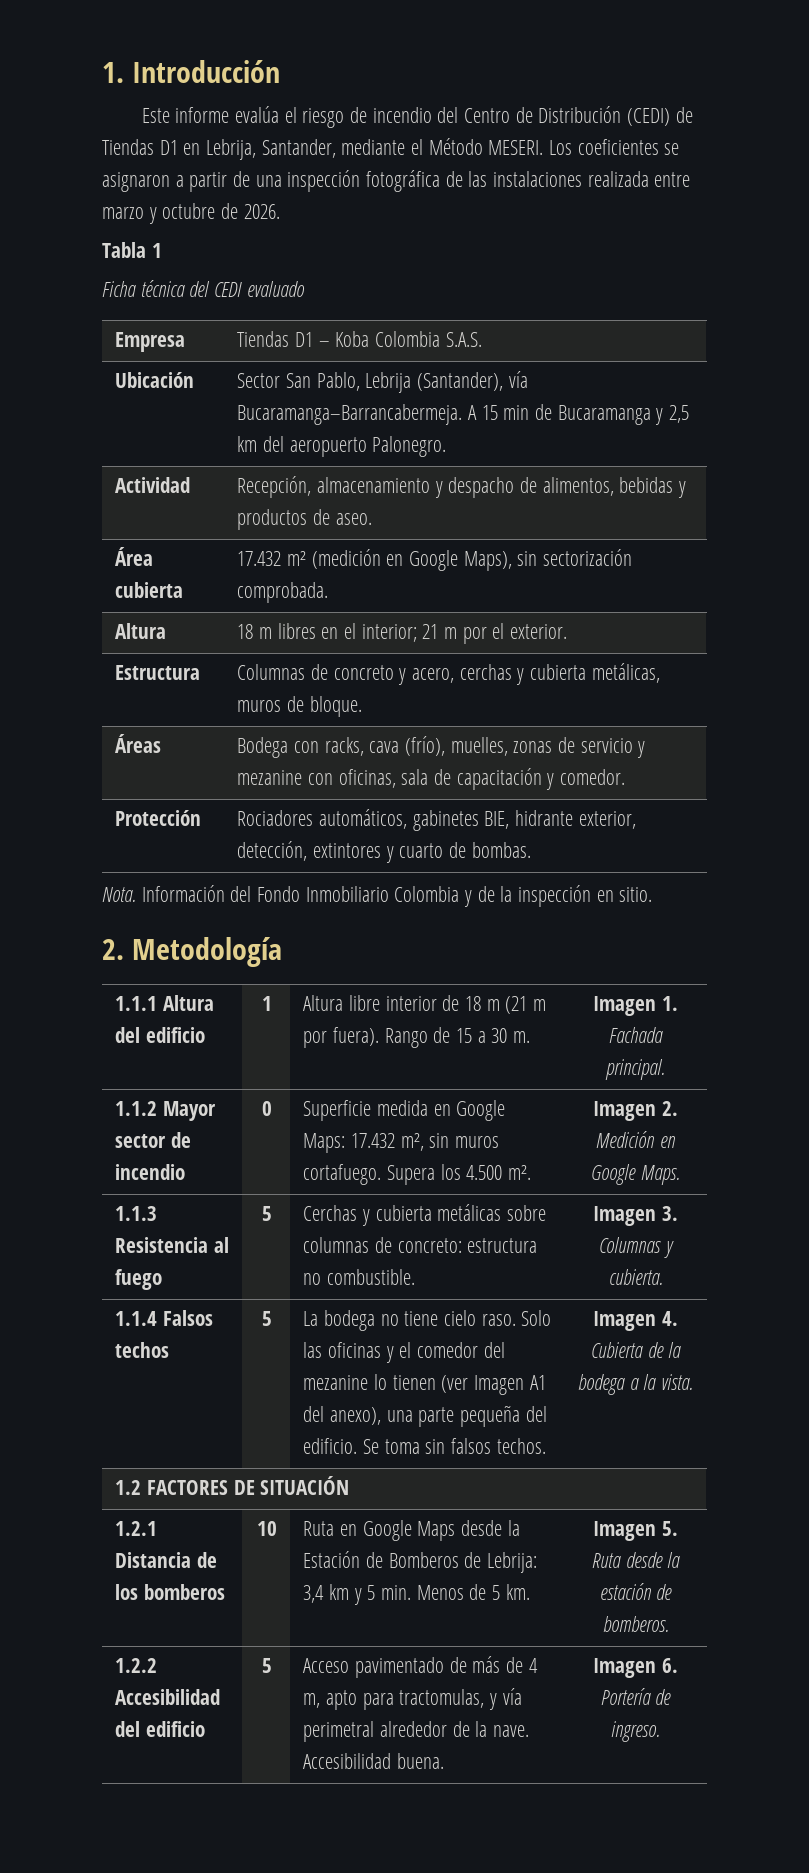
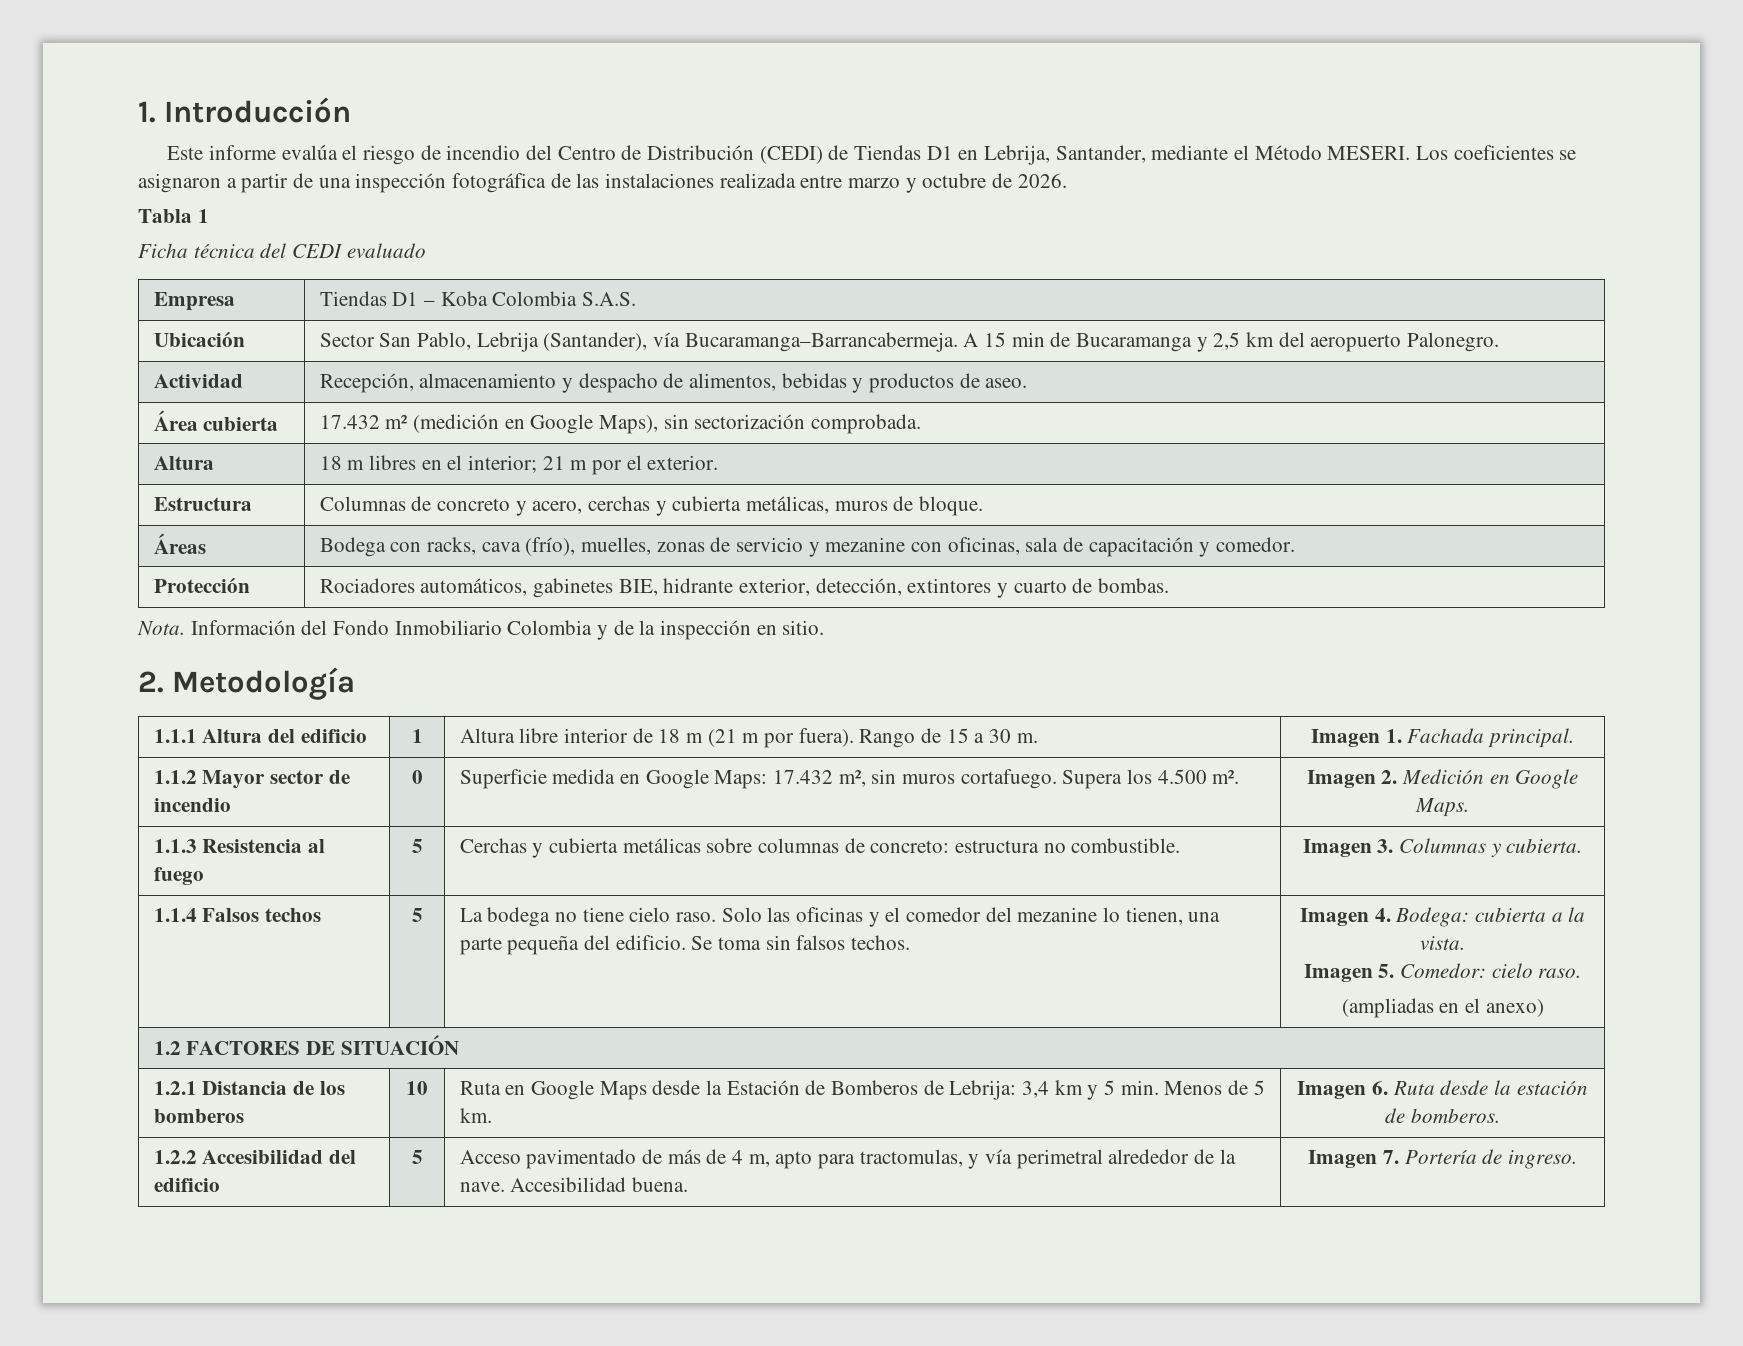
- Solo las oficinas y el comedor del mezanine lo tienen (ver Imagen A1 del anexo), una parte pequeña del edificio.
+ Solo las oficinas y el comedor del mezanine lo tienen, una parte pequeña del edificio.
- Imagen 4. Cubierta de la bodega a la vista.
+ Imagen 4. Bodega: cubierta a la vista.
+ Imagen 5. Comedor: cielo raso.
+ (ampliadas en el anexo)
- 1.2.1 Distancia de los bomberos | 10 | Ruta en Google Maps desde la Estación de Bomberos de Lebrija: 3,4 km y 5 min. Menos de 5 km. | Imagen 5. Ruta desde la estación de bomberos.
+ 1.2.1 Distancia de los bomberos | 10 | Ruta en Google Maps desde la Estación de Bomberos de Lebrija: 3,4 km y 5 min. Menos de 5 km. | Imagen 6. Ruta desde la estación de bomberos.
- 1.2.2 Accesibilidad del edificio | 5 | Acceso pavimentado de más de 4 m, apto para tractomulas, y vía perimetral alrededor de la nave. Accesibilidad buena. | Imagen 6. Portería de ingreso.
+ 1.2.2 Accesibilidad del edificio | 5 | Acceso pavimentado de más de 4 m, apto para tractomulas, y vía perimetral alrededor de la nave. Accesibilidad buena. | Imagen 7. Portería de ingreso.

